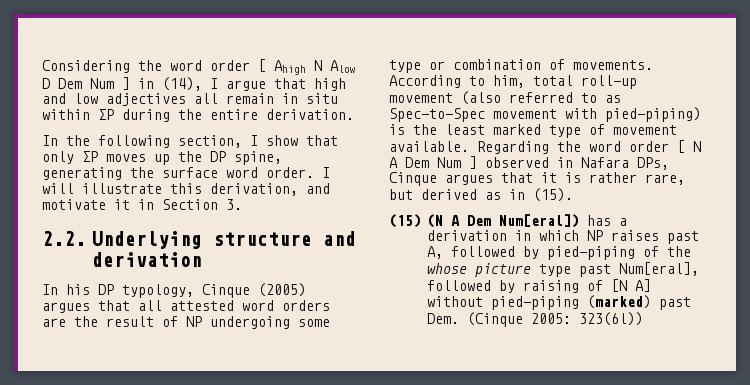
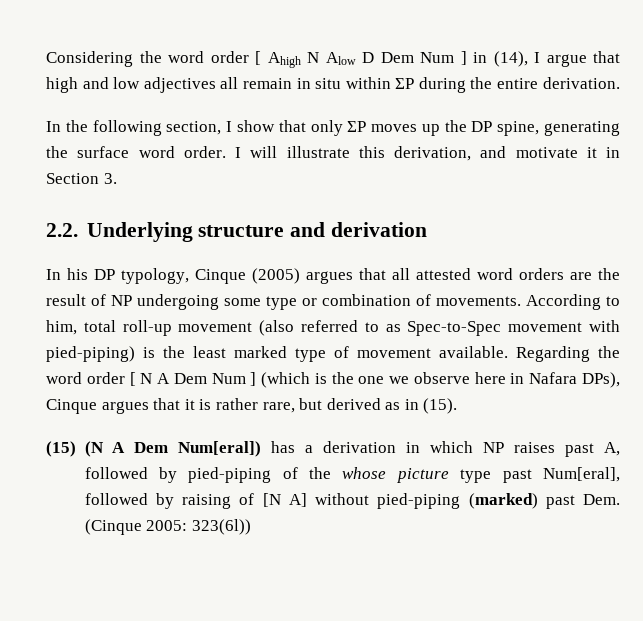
- Considering the word order [ Ahigh N Alow D Dem Num ] in (14), I argue that high and low adjectives all remain in situ within ∑P during the entire derivation.
+ Considering the word order [ Ahigh N Alow D Dem Num ] in (14), I argue that high and low adjectives all remain in situ within ƩP during the entire derivation.
- In the following section, I show that only ∑P moves up the DP spine, generating the surface word order.
+ In the following section, I show that only ƩP moves up the DP spine, generating the surface word order.
- Regarding the word order [ N A Dem Num ] observed in Nafara DPs, Cinque argues that it is rather rare, but derived as in (15).
+ Regarding the word order [ N A Dem Num ] (which is the one we observe here in Nafara DPs), Cinque argues that it is rather rare, but derived as in (15).

